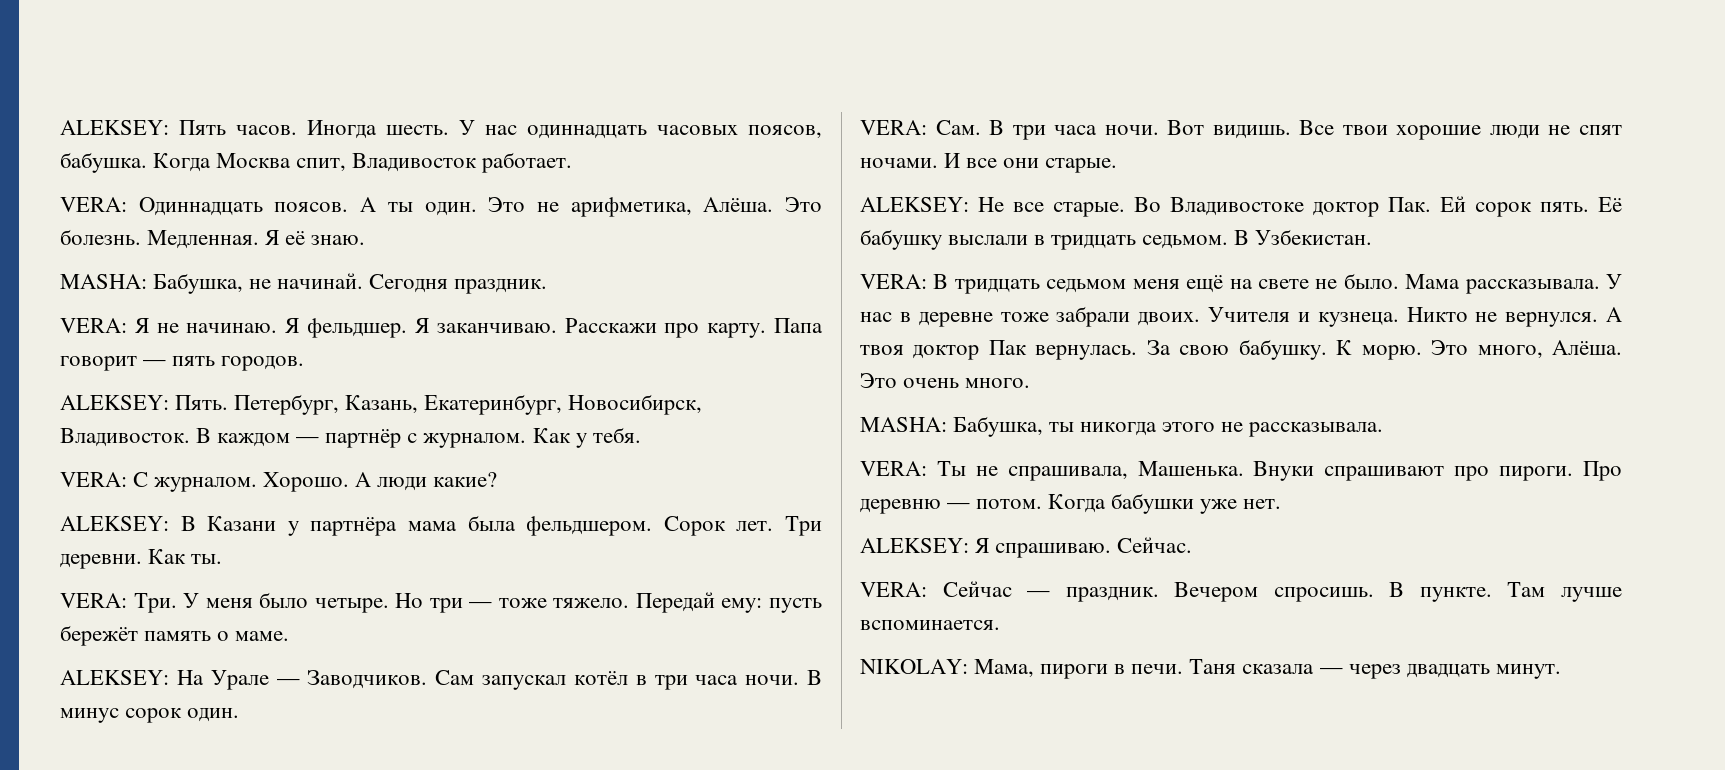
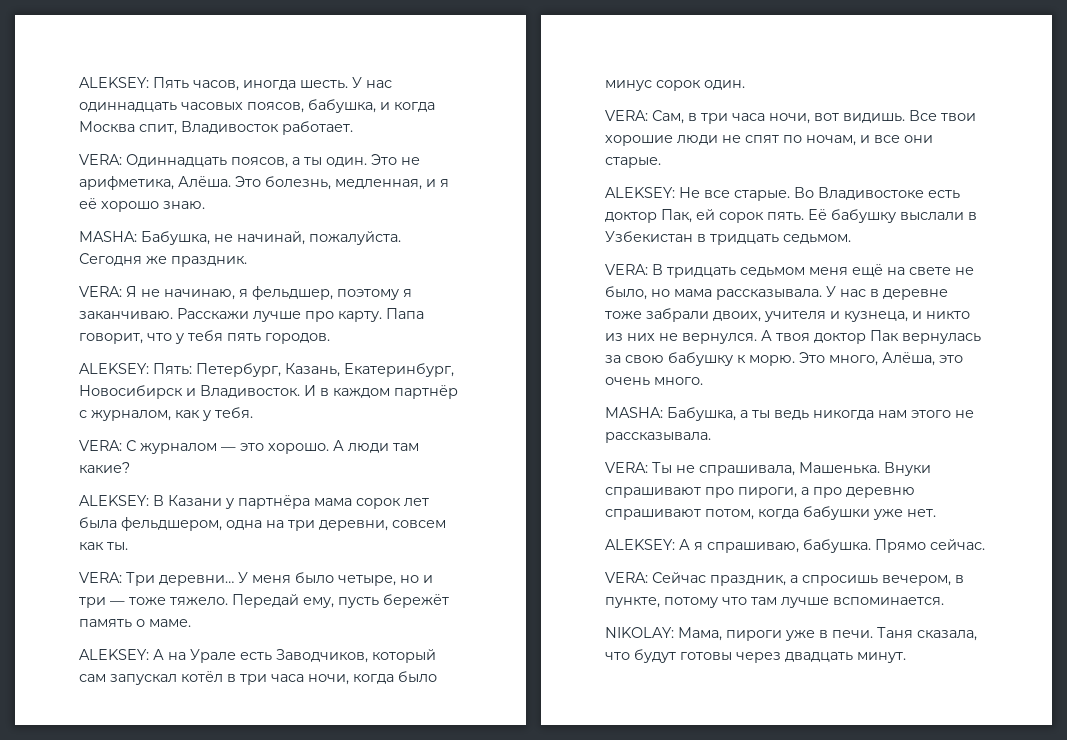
- ALEKSEY: Пять часов. Иногда шесть.
+ ALEKSEY: Пять часов, иногда шесть.
- У нас одиннадцать часовых поясов, бабушка. Когда Москва спит, Владивосток работает.
+ У нас одиннадцать часовых поясов, бабушка, и когда Москва спит, Владивосток работает.
- VERA: Одиннадцать поясов. А ты один.
+ VERA: Одиннадцать поясов, а ты один.
- Это болезнь. Медленная. Я её знаю.
+ Это болезнь, медленная, и я её хорошо знаю.
- MASHA: Бабушка, не начинай. Сегодня праздник.
+ MASHA: Бабушка, не начинай, пожалуйста. Сегодня же праздник.
- VERA: Я не начинаю. Я фельдшер. Я заканчиваю.
+ VERA: Я не начинаю, я фельдшер, поэтому я заканчиваю.
- Расскажи про карту.
+ Расскажи лучше про карту.
- Папа говорит — пять городов.
+ Папа говорит, что у тебя пять городов.
- ALEKSEY: Пять. Петербург, Казань, Екатеринбург, Новосибирск, Владивосток. В каждом — партнёр с журналом. Как у тебя.
+ ALEKSEY: Пять: Петербург, Казань, Екатеринбург, Новосибирск и Владивосток. И в каждом партнёр с журналом, как у тебя.
- VERA: С журналом. Хорошо.
+ VERA: С журналом — это хорошо.
- А люди какие?
+ А люди там какие?
- ALEKSEY: В Казани у партнёра мама была фельдшером. Сорок лет. Три деревни. Как ты.
+ ALEKSEY: В Казани у партнёра мама сорок лет была фельдшером, одна на три деревни, совсем как ты.
- VERA: Три. У меня было четыре. Но три — тоже тяжело.
+ VERA: Три деревни… У меня было четыре, но и три — тоже тяжело.
- Передай ему: пусть бережёт память о маме.
+ Передай ему, пусть бережёт память о маме.
- ALEKSEY: На Урале — Заводчиков. Сам запускал котёл в три часа ночи. В минус сорок один.
+ ALEKSEY: А на Урале есть Заводчиков, который сам запускал котёл в три часа ночи, когда было минус сорок один.
- VERA: Сам. В три часа ночи. Вот видишь.
+ VERA: Сам, в три часа ночи, вот видишь.
- Все твои хорошие люди не спят ночами. И все они старые.
+ Все твои хорошие люди не спят по ночам, и все они старые.
- Во Владивостоке доктор Пак. Ей сорок пять.
+ Во Владивостоке есть доктор Пак, ей сорок пять.
- Её бабушку выслали в тридцать седьмом. В Узбекистан.
+ Её бабушку выслали в Узбекистан в тридцать седьмом.
- VERA: В тридцать седьмом меня ещё на свете не было. Мама рассказывала.
+ VERA: В тридцать седьмом меня ещё на свете не было, но мама рассказывала.
- У нас в деревне тоже забрали двоих. Учителя и кузнеца. Никто не вернулся.
+ У нас в деревне тоже забрали двоих, учителя и кузнеца, и никто из них не вернулся.
- А твоя доктор Пак вернулась. За свою бабушку. К морю.
+ А твоя доктор Пак вернулась за свою бабушку к морю.
- Это много, Алёша. Это очень много.
+ Это много, Алёша, это очень много.
- MASHA: Бабушка, ты никогда этого не рассказывала.
+ MASHA: Бабушка, а ты ведь никогда нам этого не рассказывала.
- Внуки спрашивают про пироги. Про деревню — потом. Когда бабушки уже нет.
- ALEKSEY: Я спрашиваю. Сейчас.
- VERA: Сейчас — праздник. Вечером спросишь. В пункте. Там лучше вспоминается.
+ Внуки спрашивают про пироги, а про деревню спрашивают потом, когда бабушки уже нет.
+ ALEKSEY: А я спрашиваю, бабушка. Прямо сейчас.
+ VERA: Сейчас праздник, а спросишь вечером, в пункте, потому что там лучше вспоминается.
- NIKOLAY: Мама, пироги в печи.
+ NIKOLAY: Мама, пироги уже в печи.
- Таня сказала — через двадцать минут.
+ Таня сказала, что будут готовы через двадцать минут.

